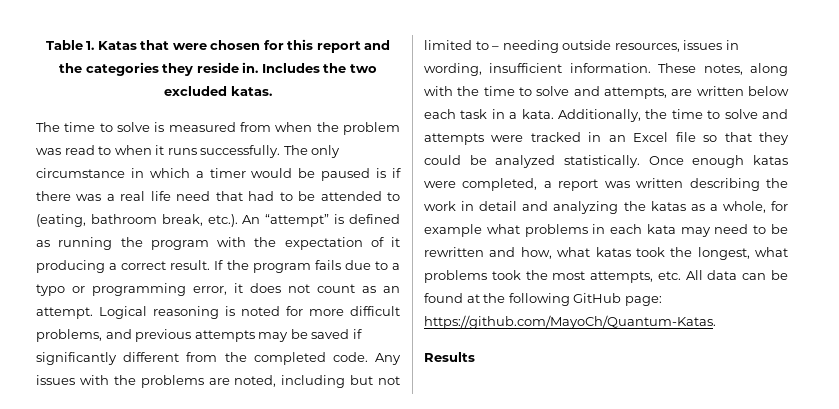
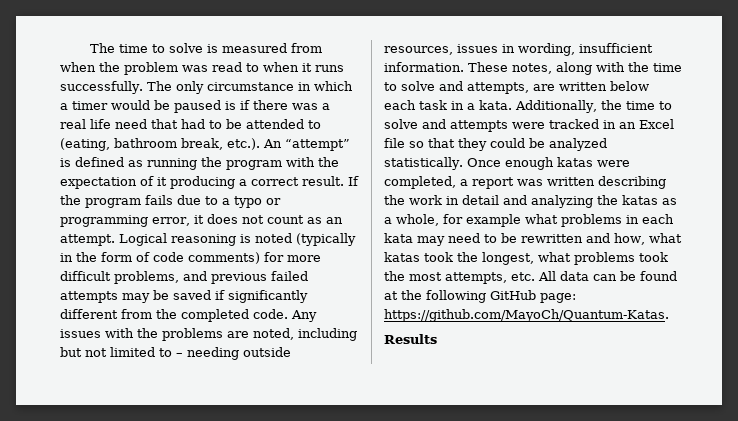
- Table 1. Katas that were chosen for this report and the categories they reside in. Includes the two excluded katas.
- Logical reasoning is noted for more difficult problems, and previous attempts may be saved if significantly different from the completed code.
+ Logical reasoning is noted (typically in the form of code comments) for more difficult problems, and previous failed attempts may be saved if significantly different from the completed code.

